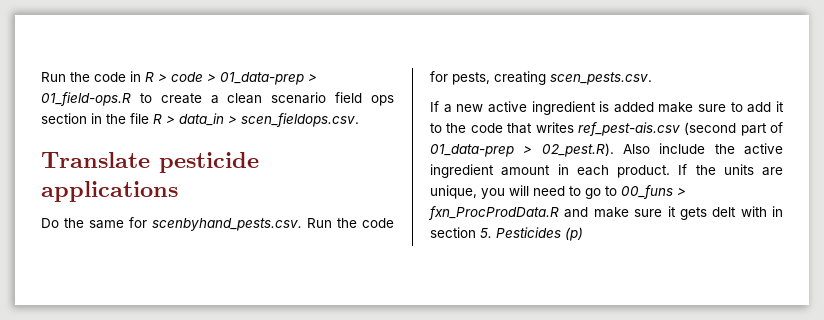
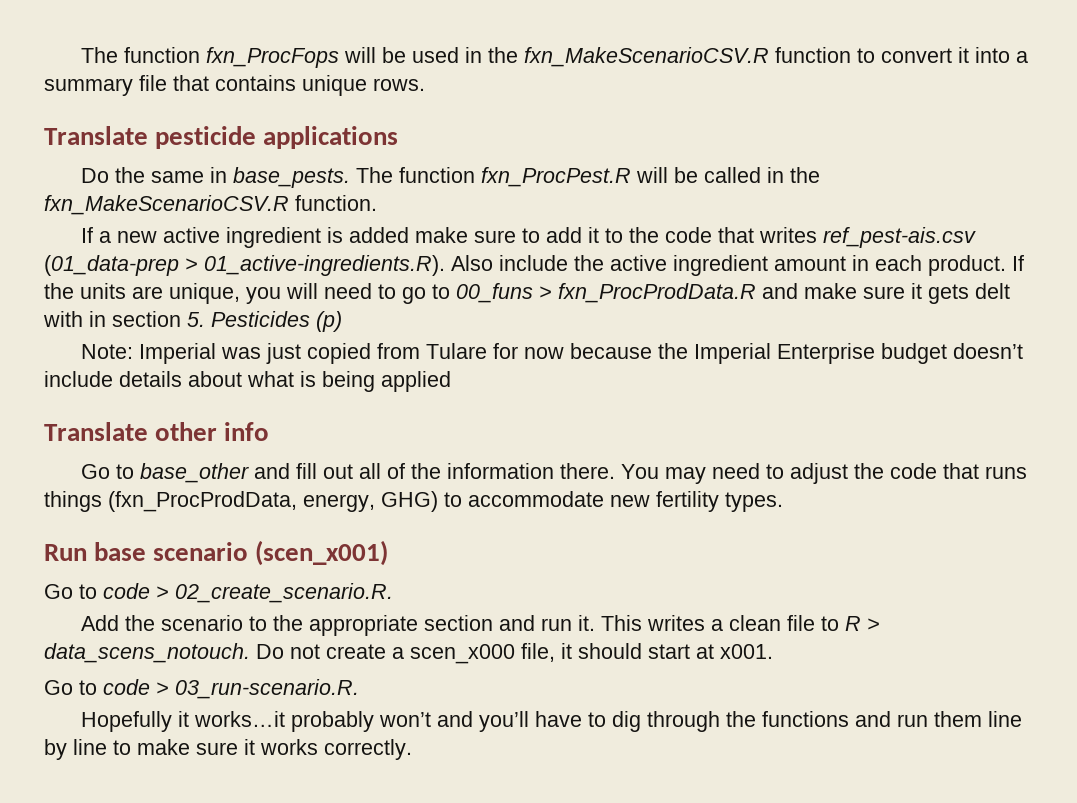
- Run the code in R > code > 01_data-prep > 01_field-ops.R to create a clean scenario field ops section in the file R > data_in > scen_fieldops.csv.
+ The function fxn_ProcFops will be used in the fxn_MakeScenarioCSV.R function to convert it into a summary file that contains unique rows.
- Do the same for scenbyhand_pests.csv. Run the code for pests, creating scen_pests.csv.
+ Do the same in base_pests. The function fxn_ProcPest.R will be called in the fxn_MakeScenarioCSV.R function.
- If a new active ingredient is added make sure to add it to the code that writes ref_pest-ais.csv (second part of 01_data-prep > 02_pest.R). Also include the active ingredient amount in each product.
+ If a new active ingredient is added make sure to add it to the code that writes ref_pest-ais.csv (01_data-prep > 01_active-ingredients.R). Also include the active ingredient amount in each product.
+ Note: Imperial was just copied from Tulare for now because the Imperial Enterprise budget doesn’t include details about what is being applied
+ Translate other info
+ Go to base_other and fill out all of the information there. You may need to adjust the code that runs things (fxn_ProcProdData, energy, GHG) to accommodate new fertility types.
+ Run base scenario (scen_x001)
+ Go to code > 02_create_scenario.R.
+ Add the scenario to the appropriate section and run it. This writes a clean file to R > data_scens_notouch. Do not create a scen_x000 file, it should start at x001.
+ Go to code > 03_run-scenario.R.
+ Hopefully it works…it probably won’t and you’ll have to dig through the functions and run them line by line to make sure it works correctly.

